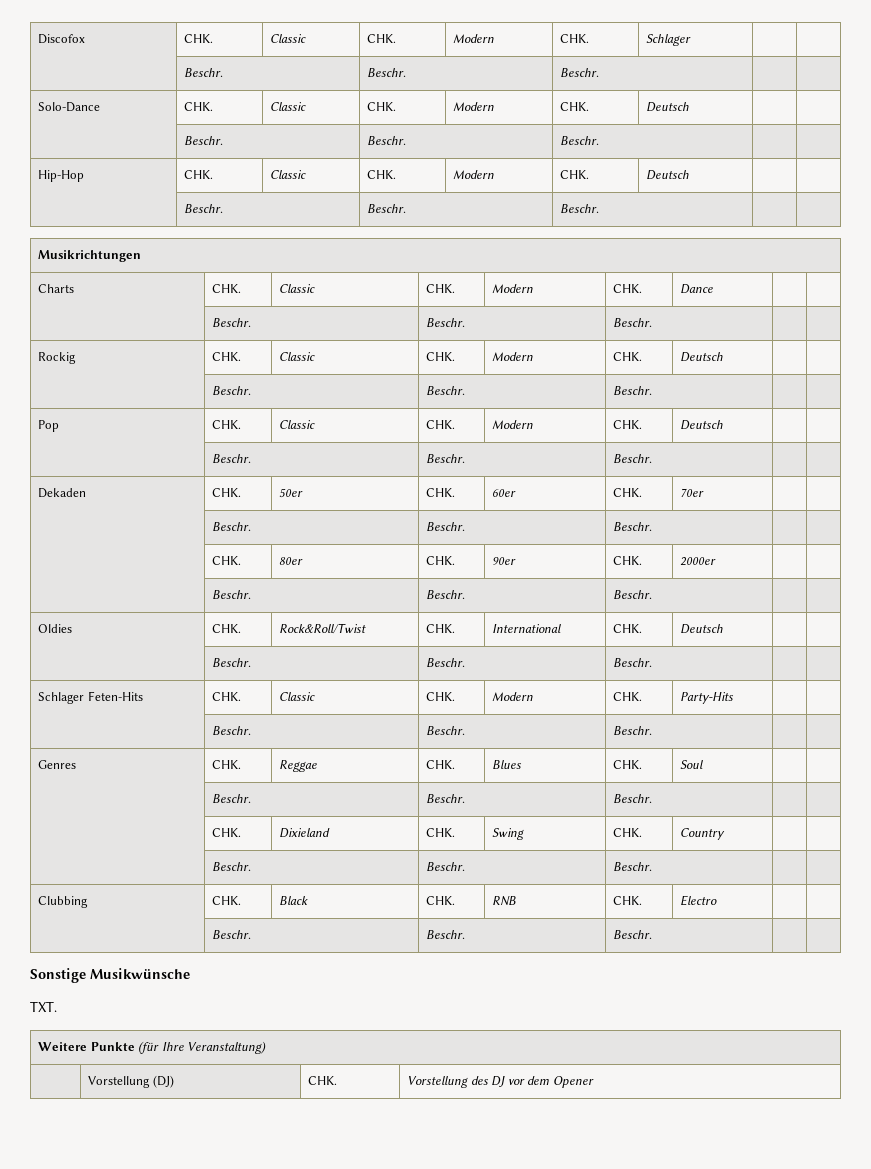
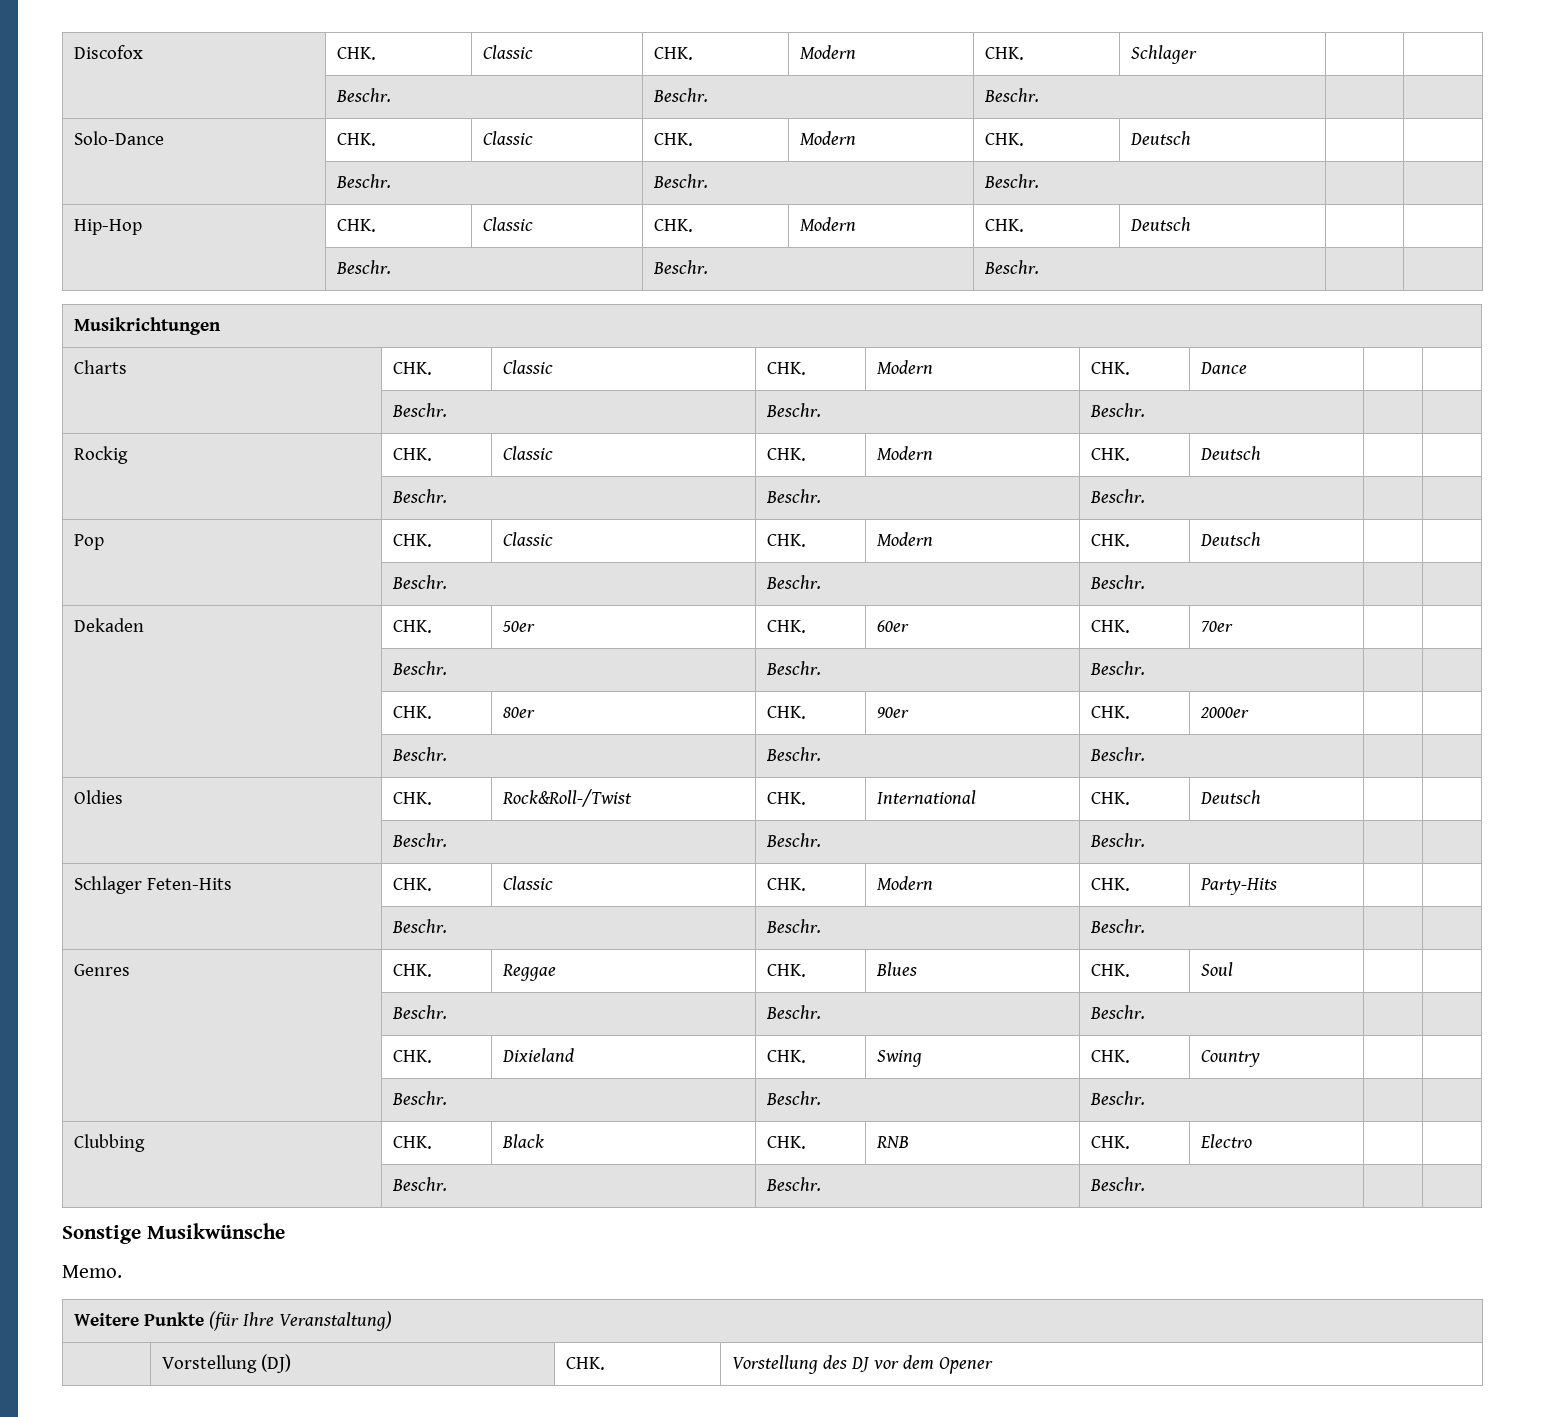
- Oldies | CHK. | Rock&Roll/Twist | CHK. | International | CHK. | Deutsch | |
+ Oldies | CHK. | Rock&Roll-/Twist | CHK. | International | CHK. | Deutsch | |
- TXT.
+ Memo.

